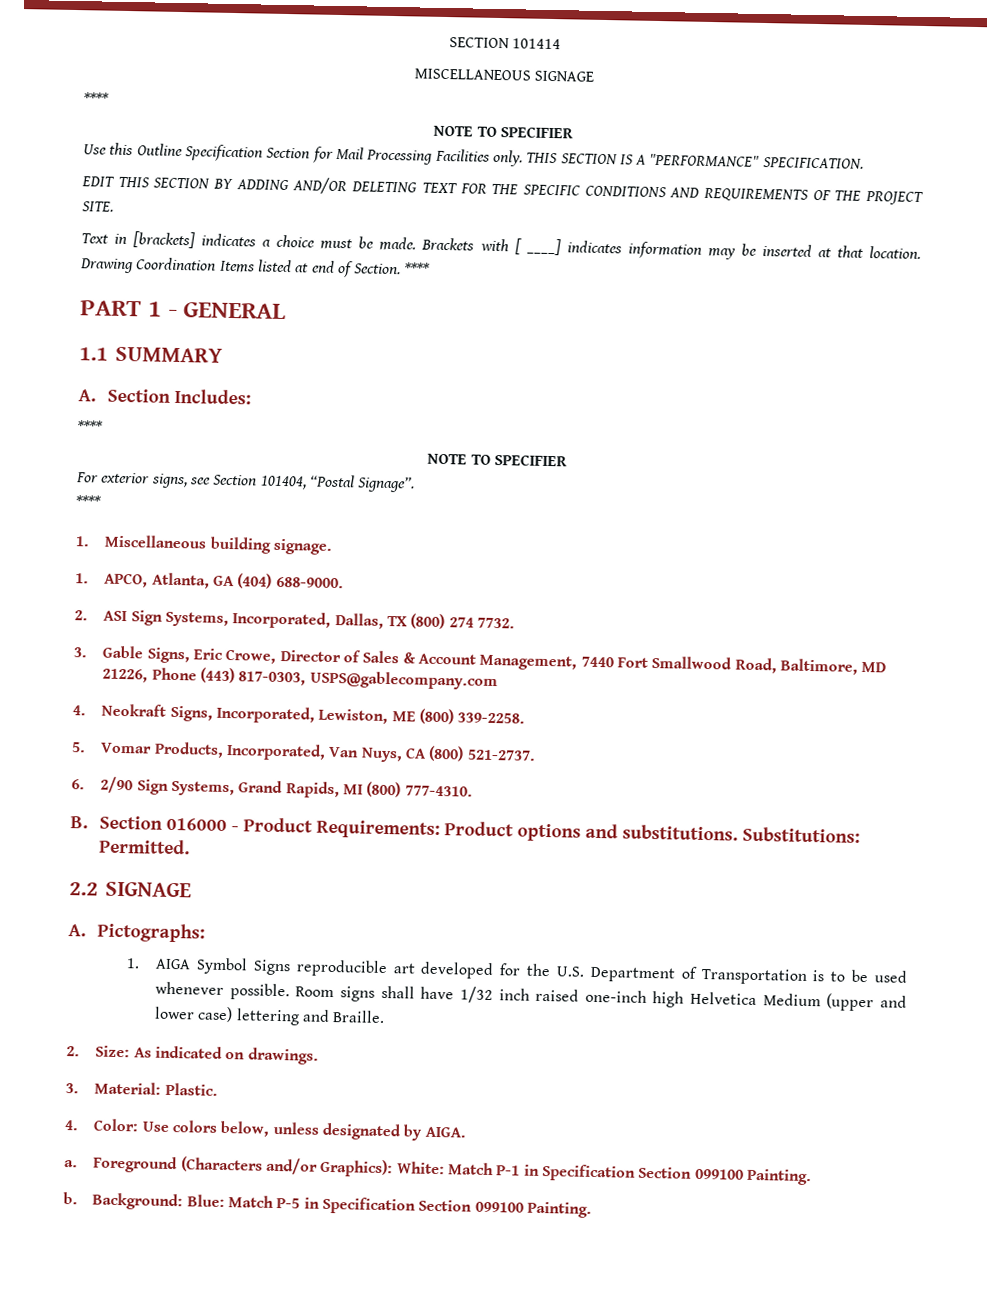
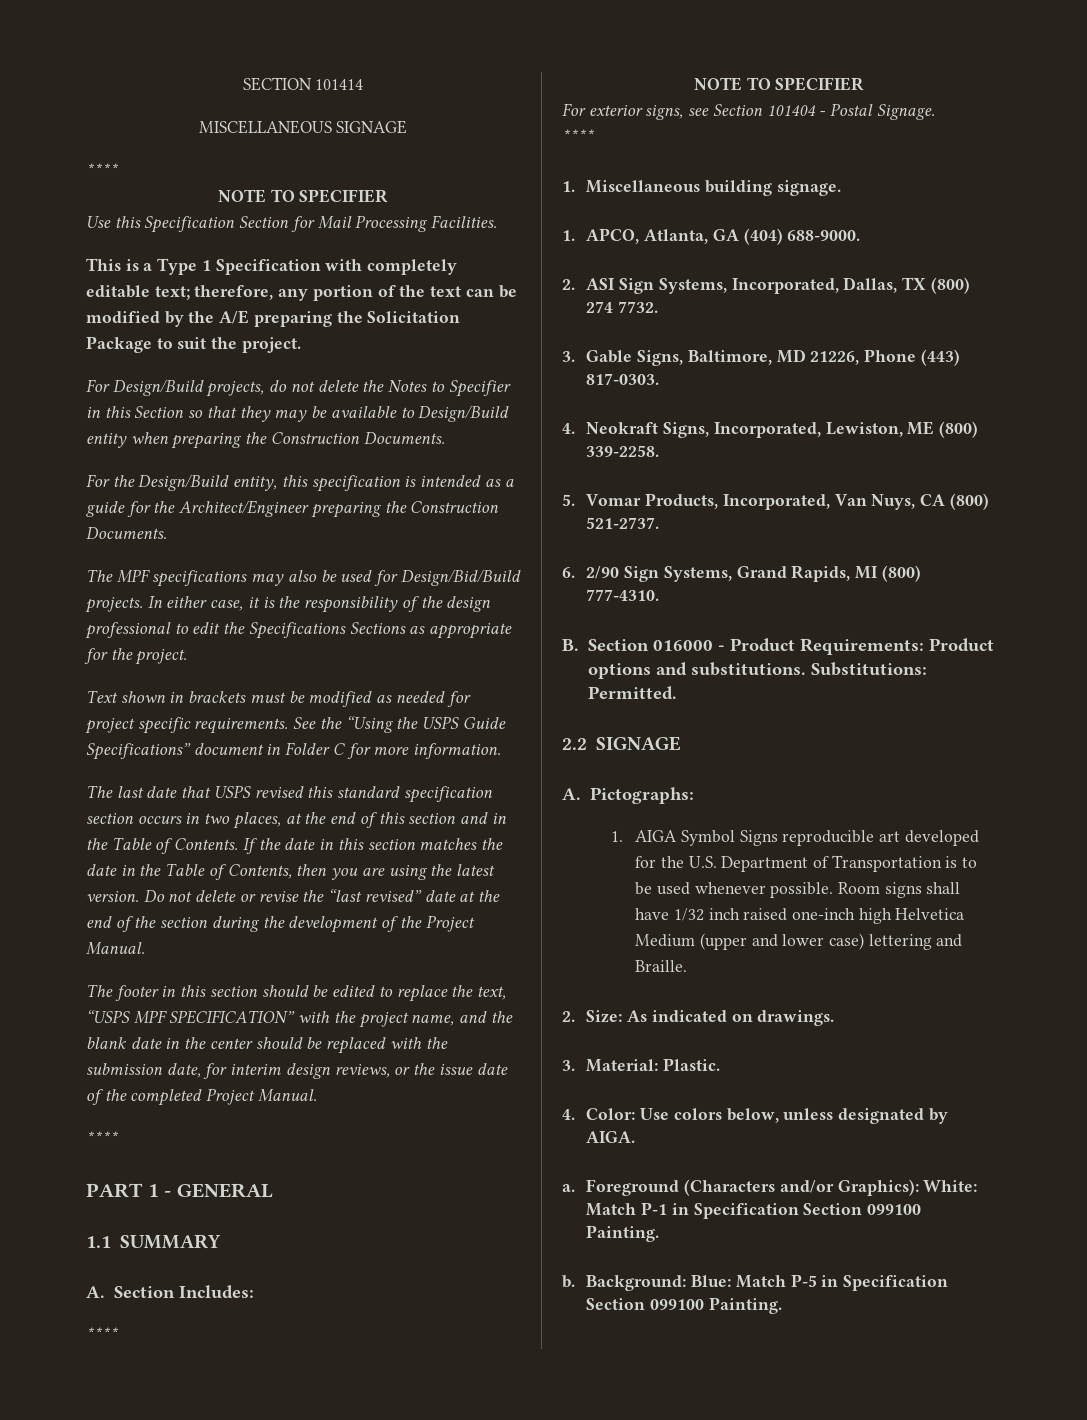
- Use this Outline Specification Section for Mail Processing Facilities only. THIS SECTION IS A "PERFORMANCE" SPECIFICATION.
- EDIT THIS SECTION BY ADDING AND/OR DELETING TEXT FOR THE SPECIFIC CONDITIONS AND REQUIREMENTS OF THE PROJECT SITE.
- Text in [brackets] indicates a choice must be made. Brackets with [ ____] indicates information may be inserted at that location. Drawing Coordination Items listed at end of Section. ****
+ Use this Specification Section for Mail Processing Facilities.
+ This is a Type 1 Specification with completely editable text; therefore, any portion of the text can be modified by the A/E preparing the Solicitation Package to suit the project.
+ For Design/Build projects, do not delete the Notes to Specifier in this Section so that they may be available to Design/Build entity when preparing the Construction Documents.
+ For the Design/Build entity, this specification is intended as a guide for the Architect/Engineer preparing the Construction Documents.
+ The MPF specifications may also be used for Design/Bid/Build projects. In either case, it is the responsibility of the design professional to edit the Specifications Sections as appropriate for the project.
+ Text shown in brackets must be modified as needed for project specific requirements. See the “Using the USPS Guide Specifications” document in Folder C for more information.
+ The last date that USPS revised this standard specification section occurs in two places, at the end of this section and in the Table of Contents. If the date in this section matches the date in the Table of Contents, then you are using the latest version. Do not delete or revise the “last revised” date at the end of the section during the development of the Project Manual.
+ The footer in this section should be edited to replace the text, “USPS MPF SPECIFICATION” with the project name, and the blank date in the center should be replaced with the submission date, for interim design reviews, or the issue date of the completed Project Manual.
+ ****
- For exterior signs, see Section 101404, “Postal Signage”.
+ For exterior signs, see Section 101404 - Postal Signage.
- 3. Gable Signs, Eric Crowe, Director of Sales & Account Management, 7440 Fort Smallwood Road, Baltimore, MD 21226, Phone (443) 817-0303, USPS@gablecompany.com
+ 3. Gable Signs, Baltimore, MD 21226, Phone (443) 817-0303.

